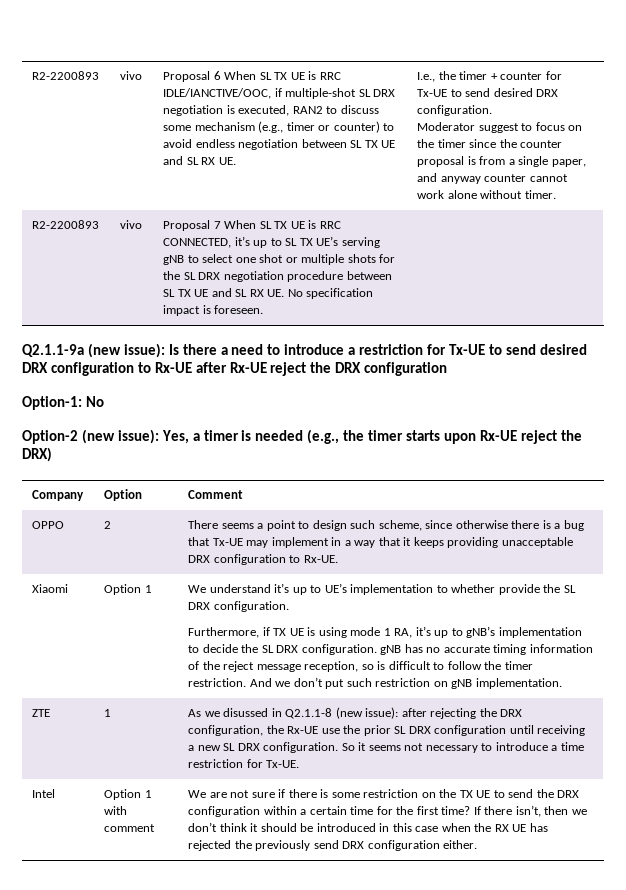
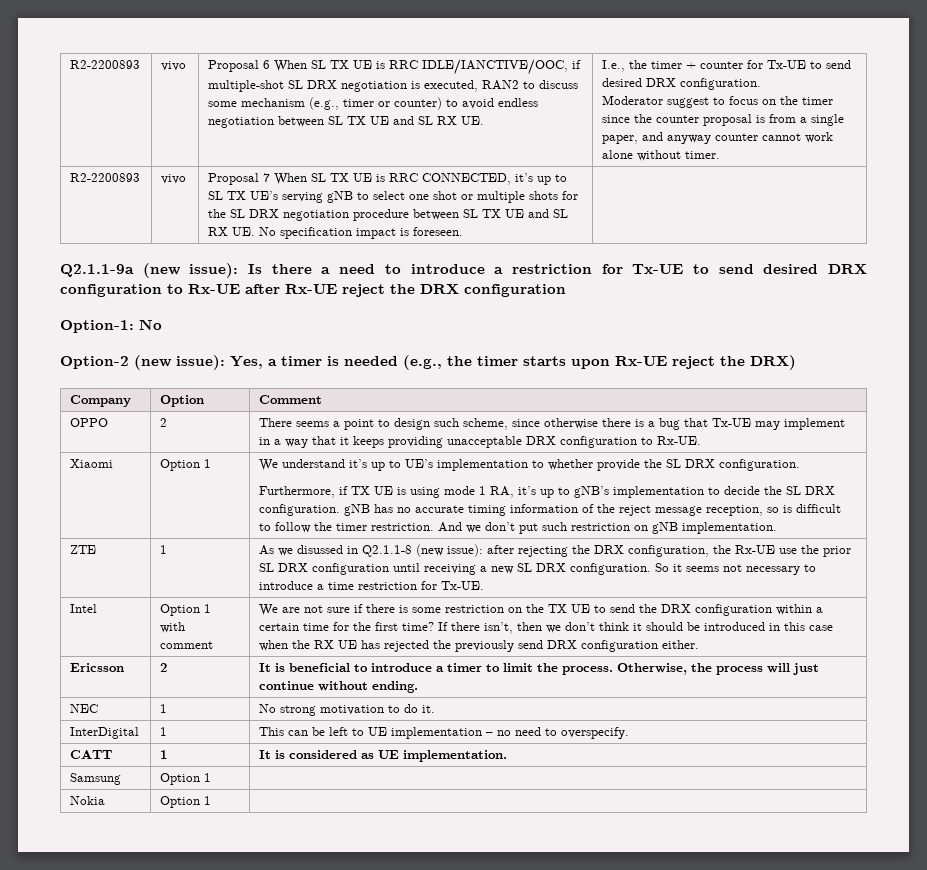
+ Ericsson | 2 | It is beneficial to introduce a timer to limit the process. Otherwise, the process will just continue without ending.
+ NEC | 1 | No strong motivation to do it.
+ InterDigital | 1 | This can be left to UE implementation – no need to overspecify.
+ CATT | 1 | It is considered as UE implementation.
+ Samsung | Option 1 |
+ Nokia | Option 1 |

